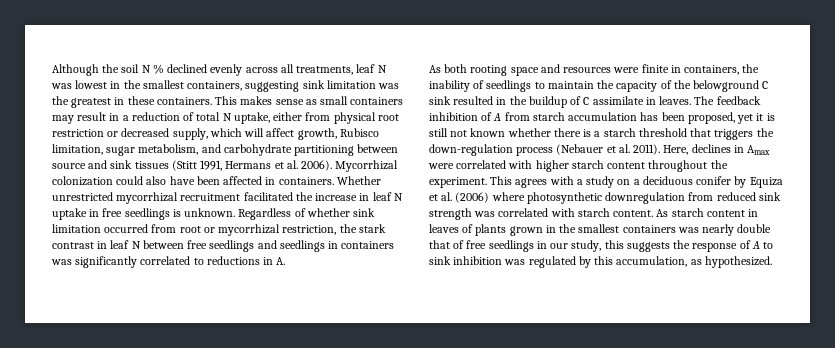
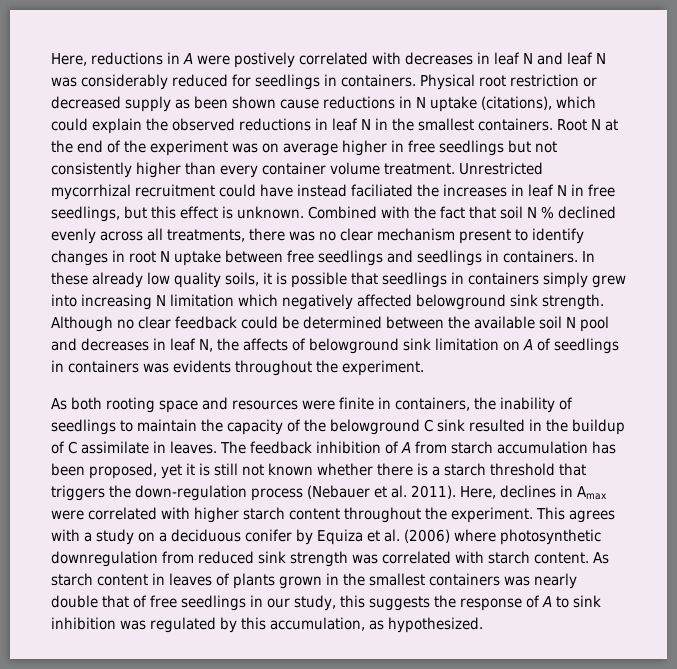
- Although the soil N % declined evenly across all treatments, leaf N was lowest in the smallest containers, suggesting sink limitation was the greatest in these containers. This makes sense as small containers may result in a reduction of total N uptake, either from physical root restriction or decreased supply, which will affect growth, Rubisco limitation, sugar metabolism, and carbohydrate partitioning between source and sink tissues (Stitt 1991, Hermans et al. 2006). Mycorrhizal colonization could also have been affected in containers. Whether unrestricted mycorrhizal recruitment facilitated the increase in leaf N uptake in free seedlings is unknown. Regardless of whether sink limitation occurred from root or mycorrhizal restriction, the stark contrast in leaf N between free seedlings and seedlings in containers was significantly correlated to reductions in A.
+ Here, reductions in A were postively correlated with decreases in leaf N and leaf N was considerably reduced for seedlings in containers. Physical root restriction or decreased supply as been shown cause reductions in N uptake (citations), which could explain the observed reductions in leaf N in the smallest containers. Root N at the end of the experiment was on average higher in free seedlings but not consistently higher than every container volume treatment. Unrestricted mycorrhizal recruitment could have instead faciliated the increases in leaf N in free seedlings, but this effect is unknown. Combined with the fact that soil N % declined evenly across all treatments, there was no clear mechanism present to identify changes in root N uptake between free seedlings and seedlings in containers. In these already low quality soils, it is possible that seedlings in containers simply grew into increasing N limitation which negatively affected belowground sink strength. Although no clear feedback could be determined between the available soil N pool and decreases in leaf N, the affects of belowground sink limitation on A of seedlings in containers was evidents throughout the experiment.

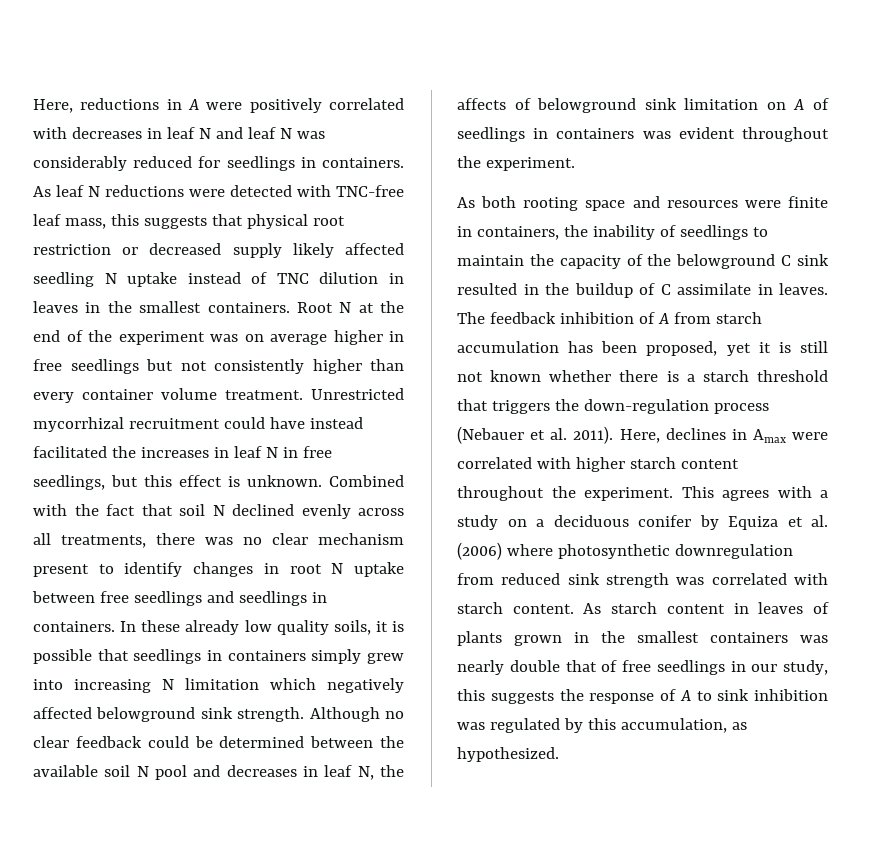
- Here, reductions in A were postively correlated with decreases in leaf N and leaf N was considerably reduced for seedlings in containers.
+ Here, reductions in A were positively correlated with decreases in leaf N and leaf N was considerably reduced for seedlings in containers.
- Physical root restriction or decreased supply as been shown cause reductions in N uptake (citations), which could explain the observed reductions in leaf N in the smallest containers.
+ As leaf N reductions were detected with TNC-free leaf mass, this suggests that physical root restriction or decreased supply likely affected seedling N uptake instead of TNC dilution in leaves in the smallest containers.
- Unrestricted mycorrhizal recruitment could have instead faciliated the increases in leaf N in free seedlings, but this effect is unknown.
+ Unrestricted mycorrhizal recruitment could have instead facilitated the increases in leaf N in free seedlings, but this effect is unknown.
- Combined with the fact that soil N % declined evenly across all treatments, there was no clear mechanism present to identify changes in root N uptake between free seedlings and seedlings in containers.
+ Combined with the fact that soil N declined evenly across all treatments, there was no clear mechanism present to identify changes in root N uptake between free seedlings and seedlings in containers.
- Although no clear feedback could be determined between the available soil N pool and decreases in leaf N, the affects of belowground sink limitation on A of seedlings in containers was evidents throughout the experiment.
+ Although no clear feedback could be determined between the available soil N pool and decreases in leaf N, the affects of belowground sink limitation on A of seedlings in containers was evident throughout the experiment.

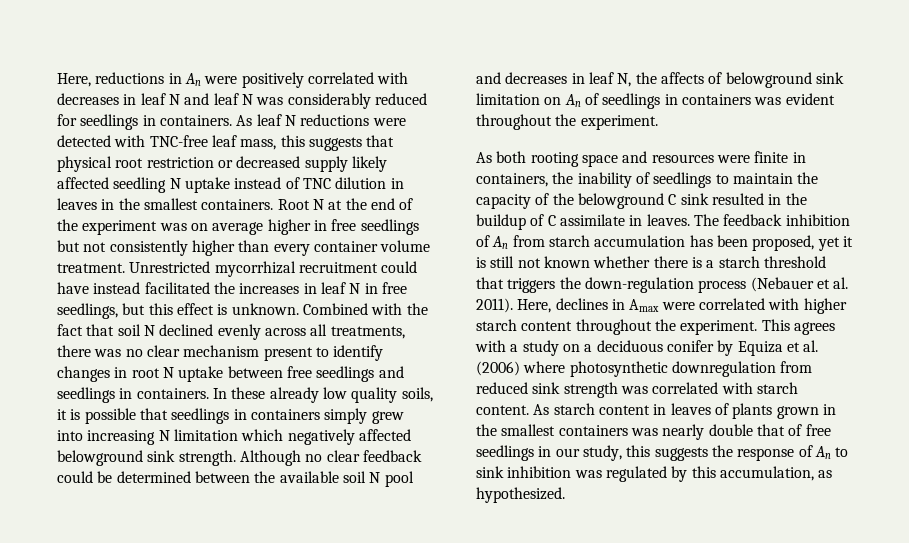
- Here, reductions in A were positively correlated with decreases in leaf N and leaf N was considerably reduced for seedlings in containers.
+ Here, reductions in An were positively correlated with decreases in leaf N and leaf N was considerably reduced for seedlings in containers.
- Although no clear feedback could be determined between the available soil N pool and decreases in leaf N, the affects of belowground sink limitation on A of seedlings in containers was evident throughout the experiment.
+ Although no clear feedback could be determined between the available soil N pool and decreases in leaf N, the affects of belowground sink limitation on An of seedlings in containers was evident throughout the experiment.
- The feedback inhibition of A from starch accumulation has been proposed, yet it is still not known whether there is a starch threshold that triggers the down-regulation process (Nebauer et al. 2011).
+ The feedback inhibition of An from starch accumulation has been proposed, yet it is still not known whether there is a starch threshold that triggers the down-regulation process (Nebauer et al. 2011).
- As starch content in leaves of plants grown in the smallest containers was nearly double that of free seedlings in our study, this suggests the response of A to sink inhibition was regulated by this accumulation, as hypothesized.
+ As starch content in leaves of plants grown in the smallest containers was nearly double that of free seedlings in our study, this suggests the response of An to sink inhibition was regulated by this accumulation, as hypothesized.

